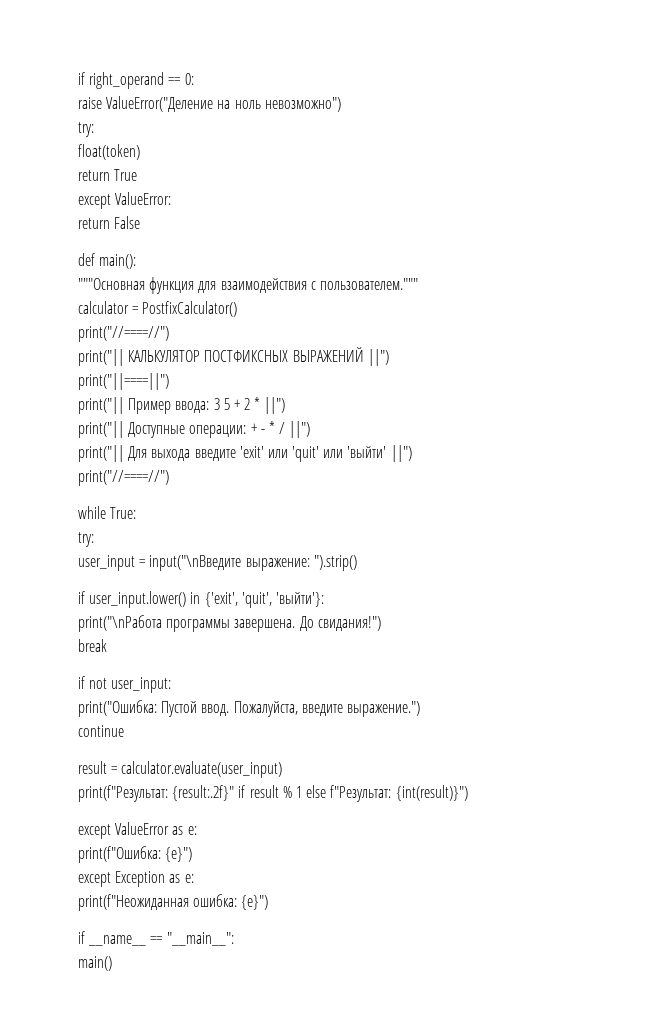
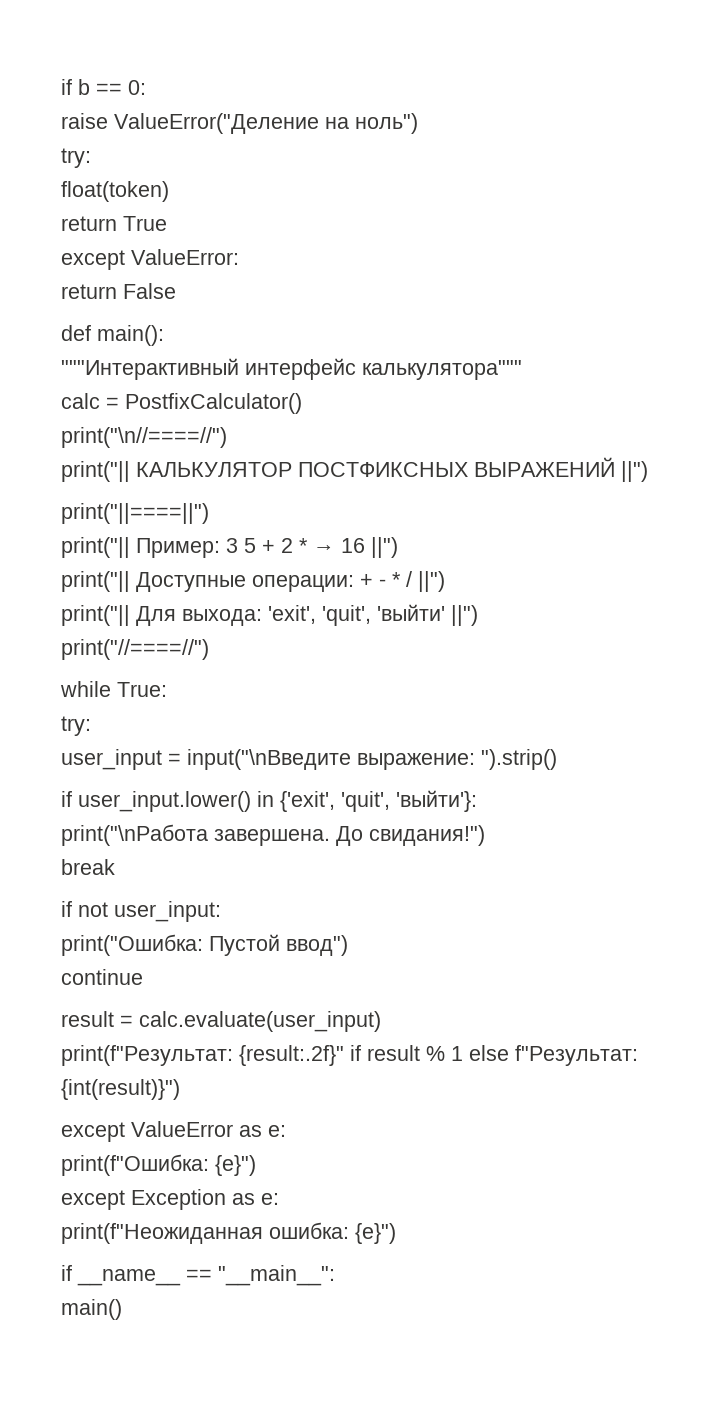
- if right_operand == 0:
+ if b == 0:
- raise ValueError("Деление на ноль невозможно")
+ raise ValueError("Деление на ноль")
- """Основная функция для взаимодействия с пользователем."""
- calculator = PostfixCalculator()
- print("//====//")
+ """Интерактивный интерфейс калькулятора"""
+ calc = PostfixCalculator()
+ print("\n//====//")
- print("|| Пример ввода: 3 5 + 2 * ||")
+ print("|| Пример: 3 5 + 2 * → 16 ||")
- print("|| Для выхода введите 'exit' или 'quit' или 'выйти' ||")
+ print("|| Для выхода: 'exit', 'quit', 'выйти' ||")
- print("\nРабота программы завершена.
+ print("\nРабота завершена.
- print("Ошибка: Пустой ввод. Пожалуйста, введите выражение.")
+ print("Ошибка: Пустой ввод")
- result = calculator.evaluate(user_input)
+ result = calc.evaluate(user_input)

